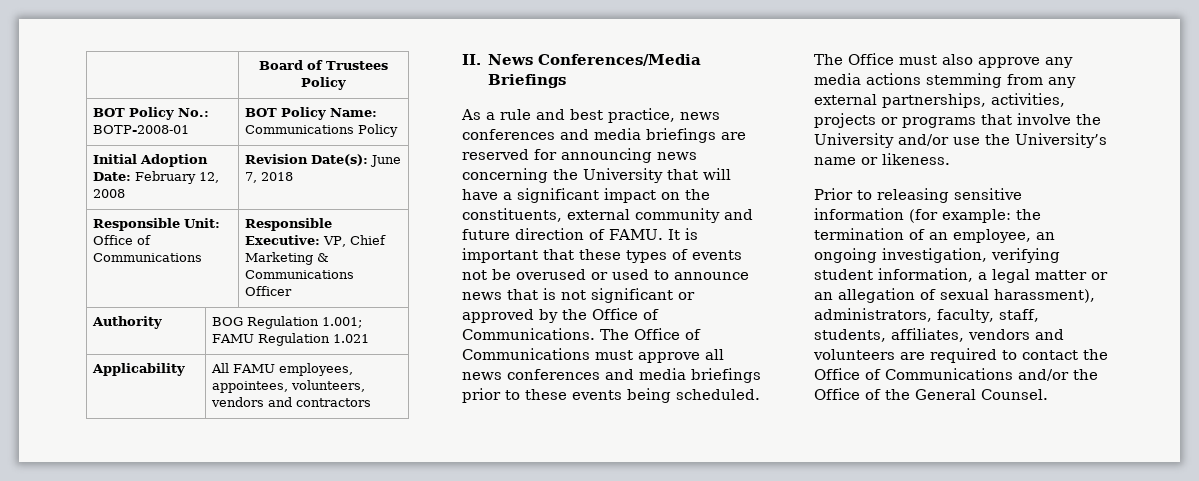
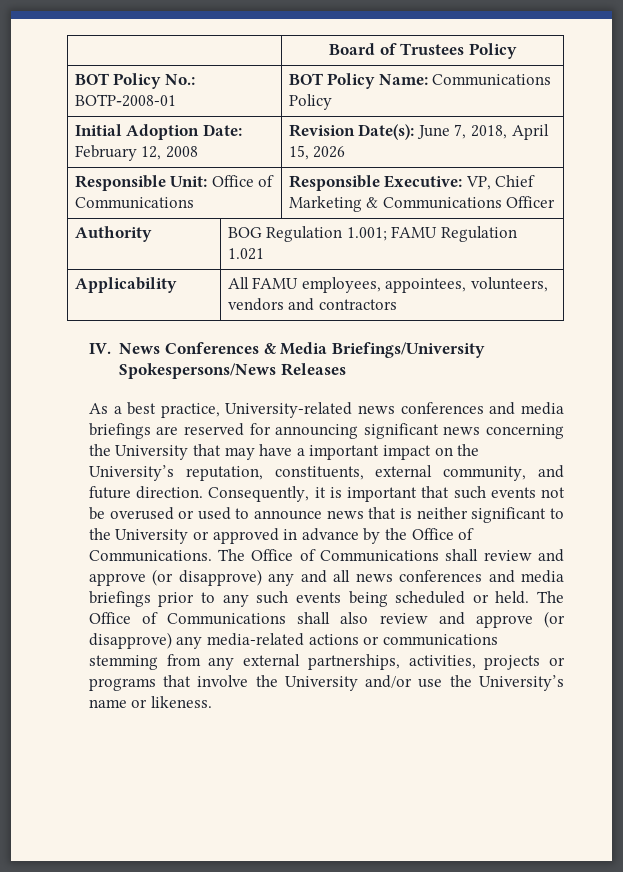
- Initial Adoption Date: February 12, 2008 | Revision Date(s): June 7, 2018
+ Initial Adoption Date: February 12, 2008 | Revision Date(s): June 7, 2018, April 15, 2026
- II. News Conferences/Media Briefings
+ IV. News Conferences & Media Briefings/University Spokespersons/News Releases
- As a rule and best practice, news conferences and media briefings are reserved for announcing news concerning the University that will have a significant impact on the constituents, external community and future direction of FAMU. It is important that these types of events not be overused or used to announce news that is not significant or approved by the Office of Communications.
+ As a best practice, University-related news conferences and media briefings are reserved for announcing significant news concerning the University that may have a important impact on the University’s reputation, constituents, external community, and future direction. Consequently, it is important that such events not be overused or used to announce news that is neither significant to the University or approved in advance by the Office of Communications.
- The Office of Communications must approve all news conferences and media briefings prior to these events being scheduled. The Office must also approve any media actions stemming from any external partnerships, activities, projects or programs that involve the University and/or use the University’s name or likeness.
+ The Office of Communications shall review and approve (or disapprove) any and all news conferences and media briefings prior to any such events being scheduled or held. The Office of Communications shall also review and approve (or disapprove) any media-related actions or communications stemming from any external partnerships, activities, projects or programs that involve the University and/or use the University’s name or likeness.
- Prior to releasing sensitive information (for example: the termination of an employee, an ongoing investigation, verifying student information, a legal matter or an allegation of sexual harassment), administrators, faculty, staff, students, affiliates, vendors and volunteers are required to contact the Office of Communications and/or the Office of the General Counsel.

